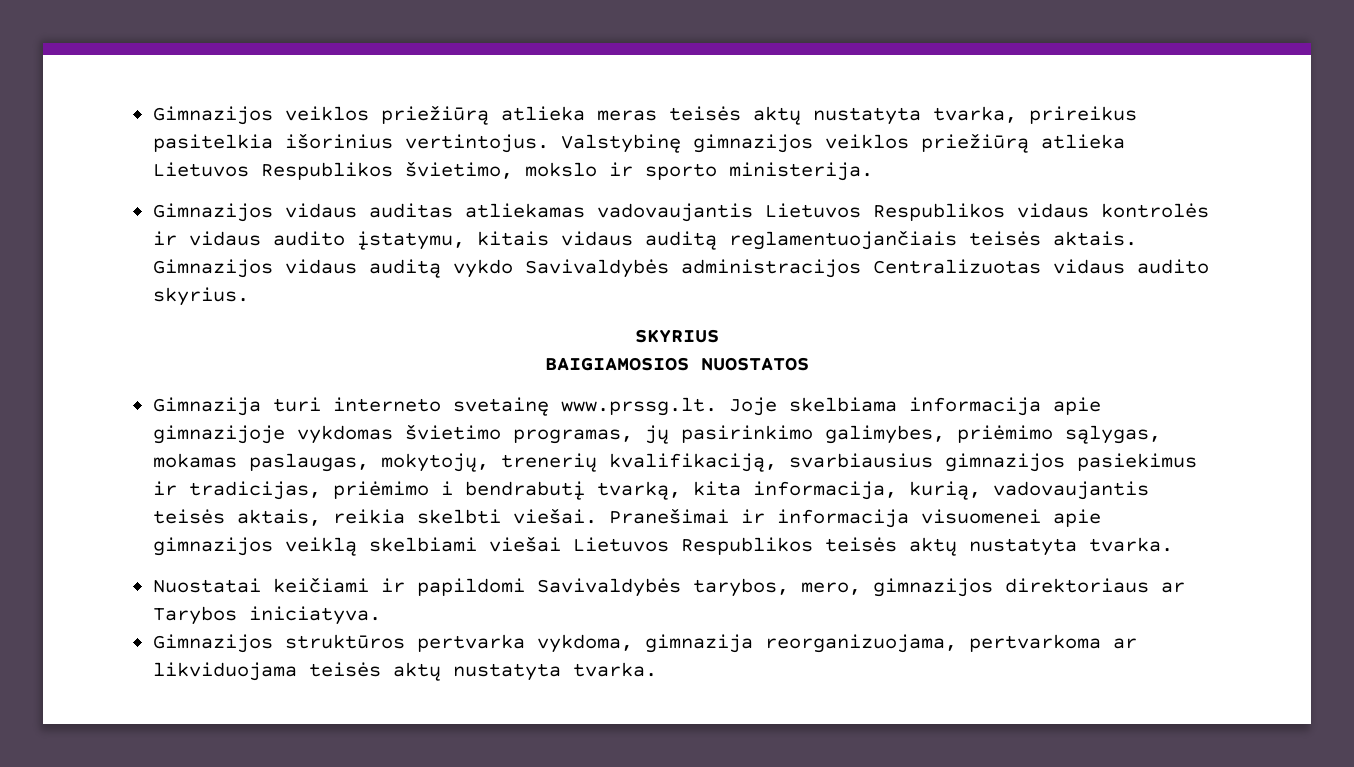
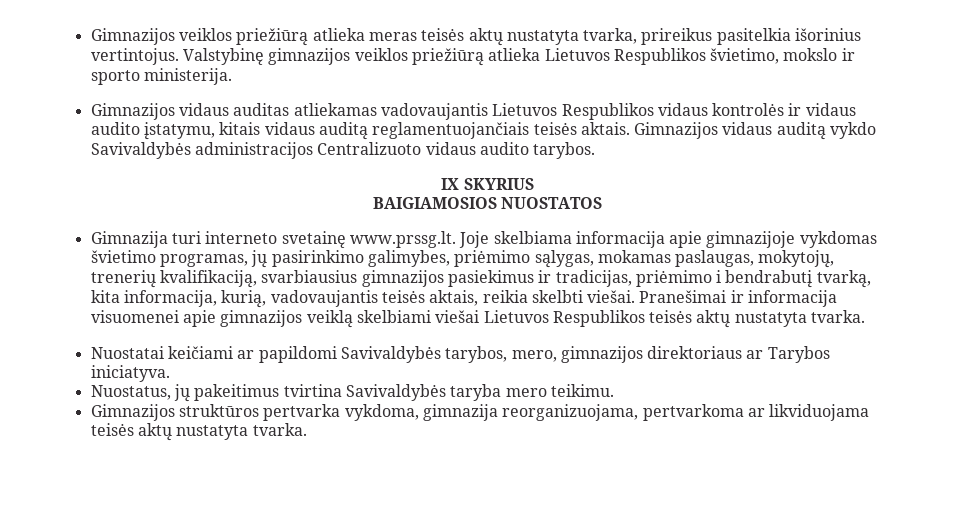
- Gimnazijos vidaus auditą vykdo Savivaldybės administracijos Centralizuotas vidaus audito skyrius.
- SKYRIUS
+ Gimnazijos vidaus auditą vykdo Savivaldybės administracijos Centralizuoto vidaus audito tarybos.
+ IX SKYRIUS
- Nuostatai keičiami ir papildomi Savivaldybės tarybos, mero, gimnazijos direktoriaus ar Tarybos iniciatyva.
+ Nuostatai keičiami ar papildomi Savivaldybės tarybos, mero, gimnazijos direktoriaus ar Tarybos iniciatyva.
+ Nuostatus, jų pakeitimus tvirtina Savivaldybės taryba mero teikimu.

